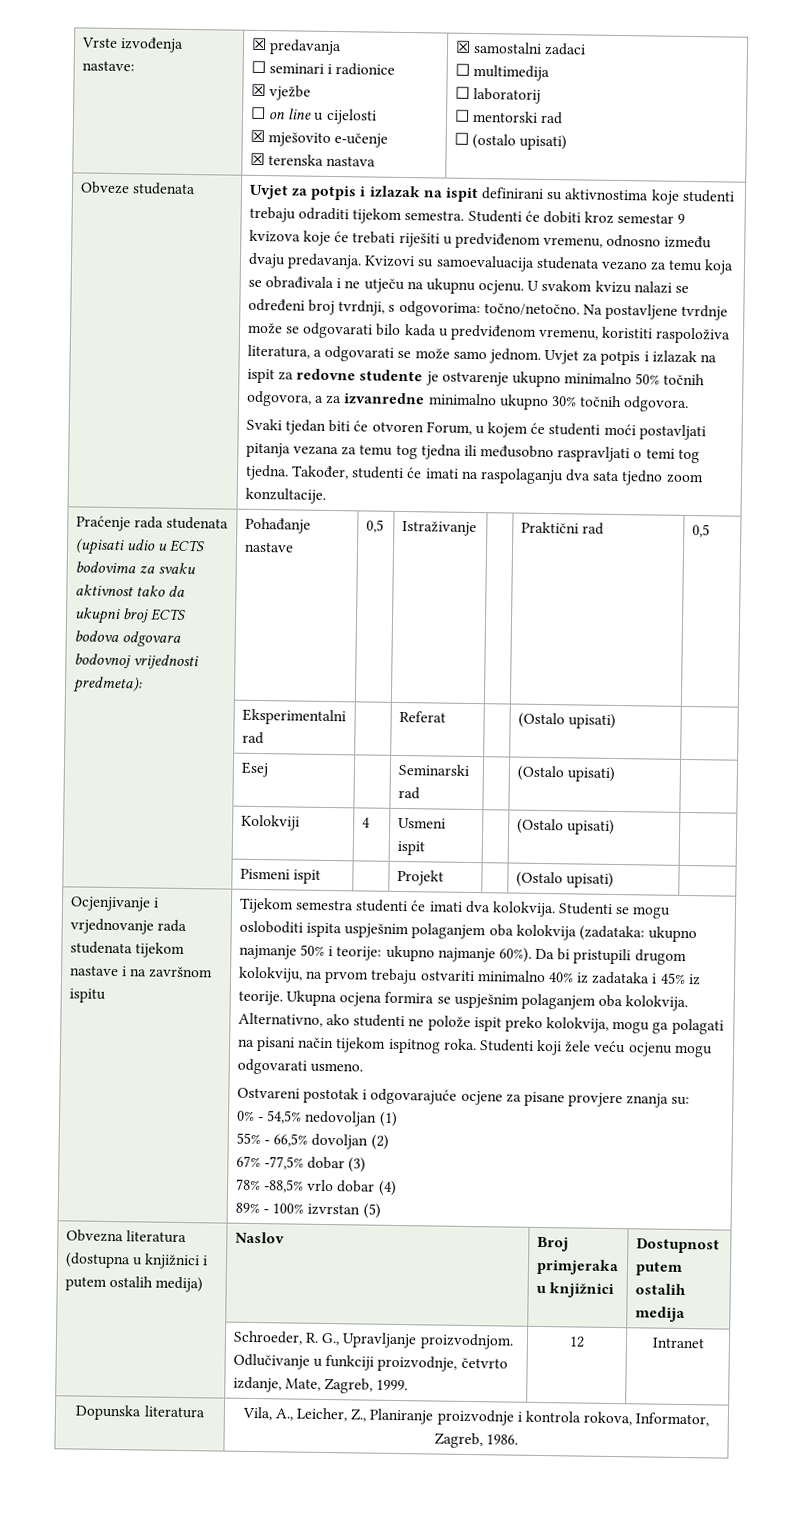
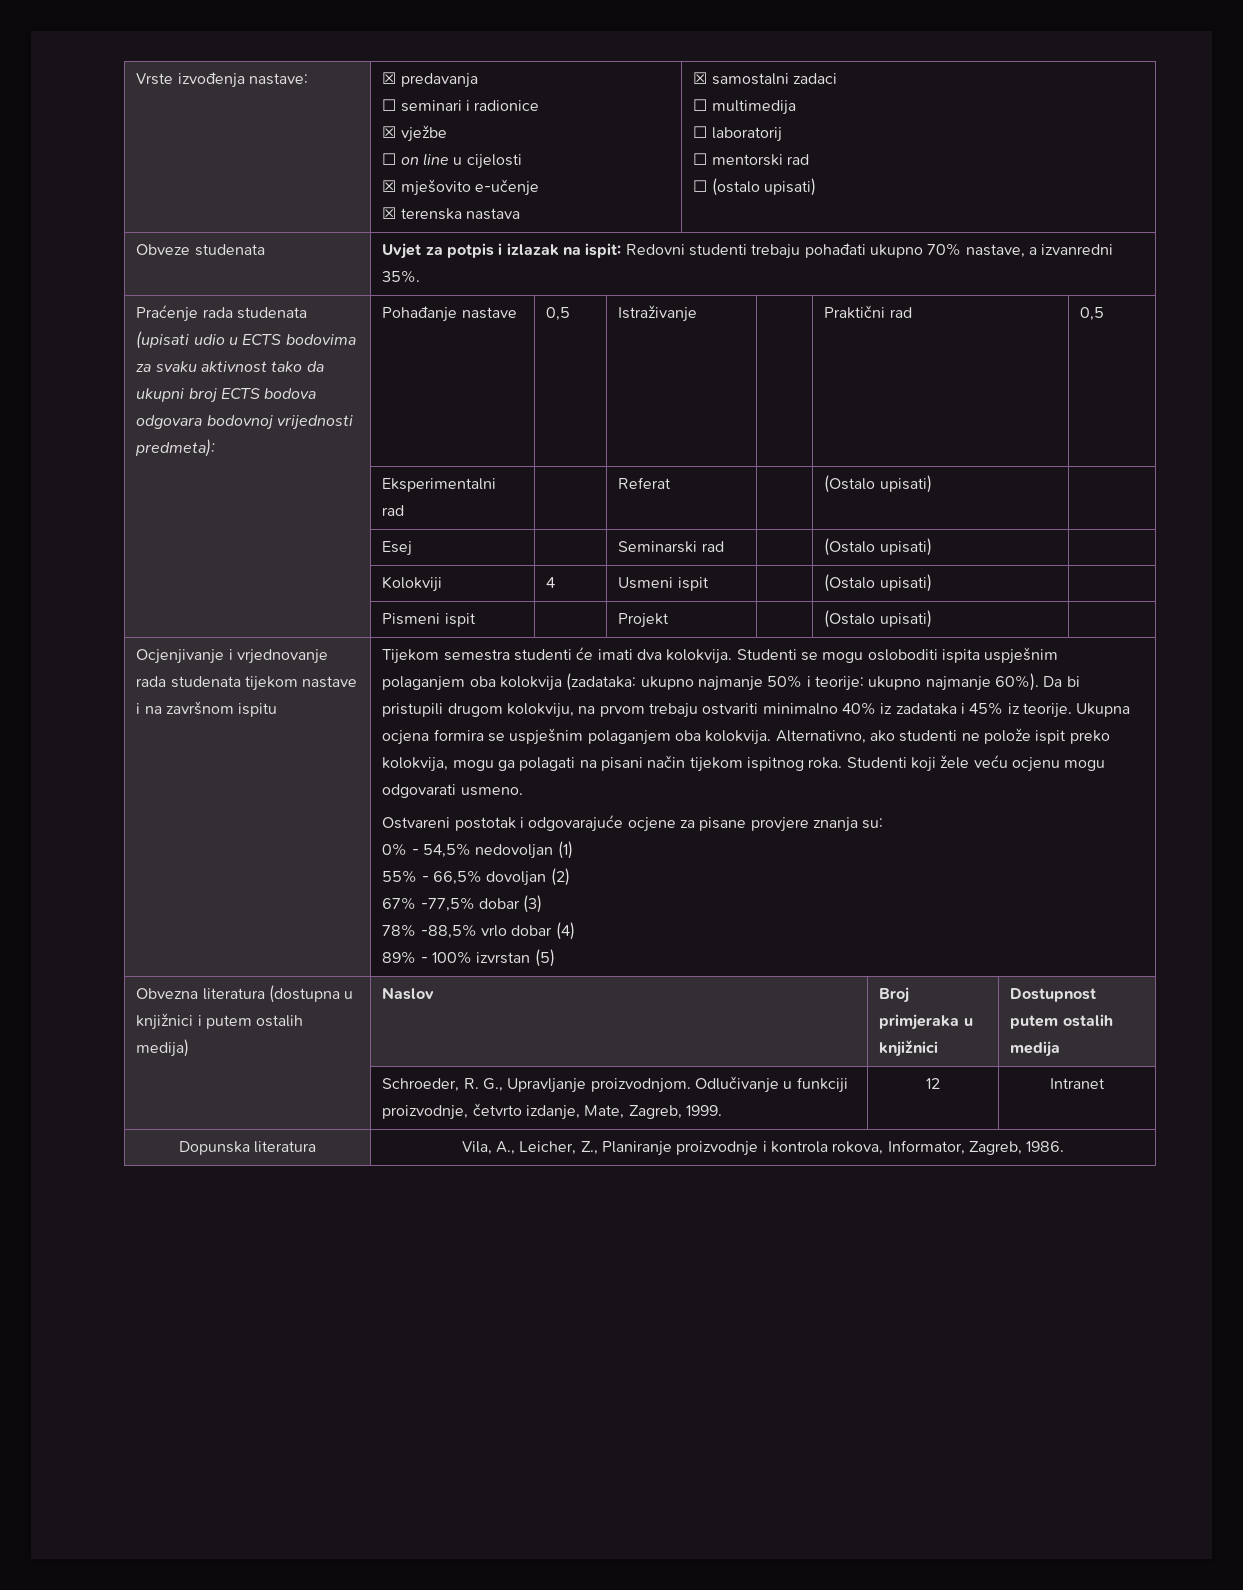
- Uvjet za potpis i izlazak na ispit definirani su aktivnostima koje studenti trebaju odraditi tijekom semestra. Studenti će dobiti kroz semestar 9 kvizova koje će trebati riješiti u predviđenom vremenu, odnosno između dvaju predavanja. Kvizovi su samoevaluacija studenata vezano za temu koja se obrađivala i ne utječu na ukupnu ocjenu. U svakom kvizu nalazi se određeni broj tvrdnji, s odgovorima: točno/netočno. Na postavljene tvrdnje može se odgovarati bilo kada u predviđenom vremenu, koristiti raspoloživa literatura, a odgovarati se može samo jednom. Uvjet za potpis i izlazak na ispit za redovne studente je ostvarenje ukupno minimalno 50% točnih odgovora, a za izvanredne minimalno ukupno 30% točnih odgovora.
- Svaki tjedan biti će otvoren Forum, u kojem će studenti moći postavljati pitanja vezana za temu tog tjedna ili međusobno raspravljati o temi tog tjedna. Također, studenti će imati na raspolaganju dva sata tjedno zoom konzultacije.
+ Uvjet za potpis i izlazak na ispit: Redovni studenti trebaju pohađati ukupno 70% nastave, a izvanredni 35%.

